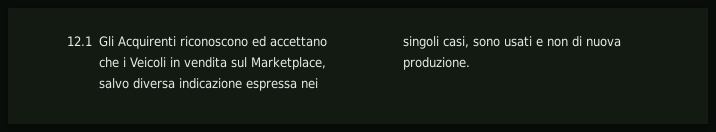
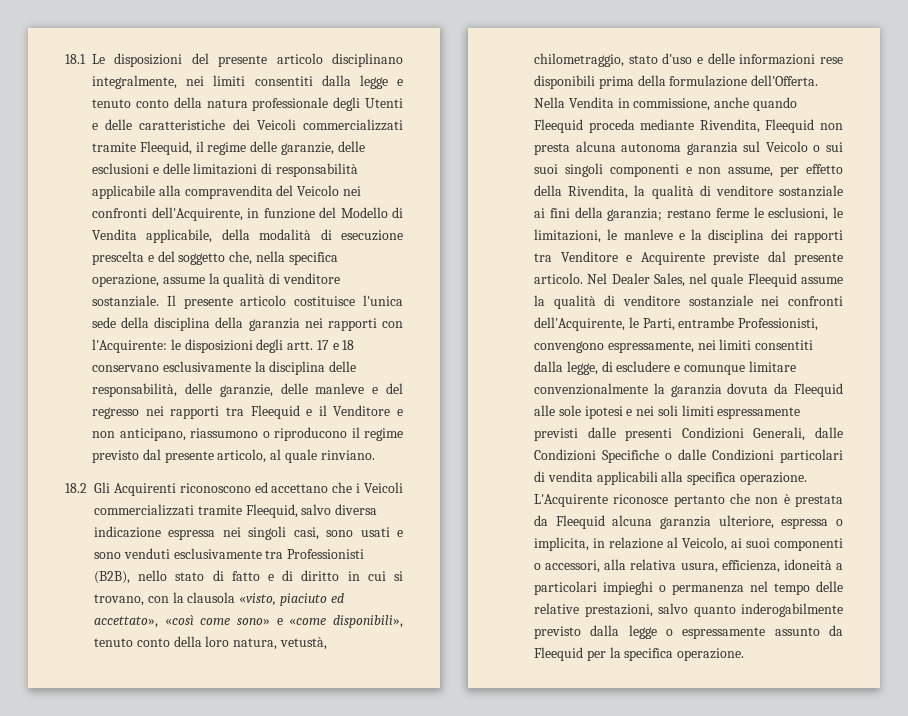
- 12.1 Gli Acquirenti riconoscono ed accettano che i Veicoli in vendita sul Marketplace, salvo diversa indicazione espressa nei singoli casi, sono usati e non di nuova produzione.
+ 18.1 Le disposizioni del presente articolo disciplinano integralmente, nei limiti consentiti dalla legge e tenuto conto della natura professionale degli Utenti e delle caratteristiche dei Veicoli commercializzati tramite Fleequid, il regime delle garanzie, delle esclusioni e delle limitazioni di responsabilità applicabile alla compravendita del Veicolo nei confronti dell'Acquirente, in funzione del Modello di Vendita applicabile, della modalità di esecuzione prescelta e del soggetto che, nella specifica operazione, assume la qualità di venditore sostanziale. Il presente articolo costituisce l'unica sede della disciplina della garanzia nei rapporti con l'Acquirente: le disposizioni degli artt. 17 e 18 conservano esclusivamente la disciplina delle responsabilità, delle garanzie, delle manleve e del regresso nei rapporti tra Fleequid e il Venditore e non anticipano, riassumono o riproducono il regime previsto dal presente articolo, al quale rinviano.
+ 18.2 Gli Acquirenti riconoscono ed accettano che i Veicoli commercializzati tramite Fleequid, salvo diversa indicazione espressa nei singoli casi, sono usati e sono venduti esclusivamente tra Professionisti (B2B), nello stato di fatto e di diritto in cui si trovano, con la clausola «visto, piaciuto ed accettato», «così come sono» e «come disponibili», tenuto conto della loro natura, vetustà, chilometraggio, stato d'uso e delle informazioni rese disponibili prima della formulazione dell'Offerta. Nella Vendita in commissione, anche quando Fleequid proceda mediante Rivendita, Fleequid non presta alcuna autonoma garanzia sul Veicolo o sui suoi singoli componenti e non assume, per effetto della Rivendita, la qualità di venditore sostanziale ai fini della garanzia; restano ferme le esclusioni, le limitazioni, le manleve e la disciplina dei rapporti tra Venditore e Acquirente previste dal presente articolo. Nel Dealer Sales, nel quale Fleequid assume la qualità di venditore sostanziale nei confronti dell'Acquirente, le Parti, entrambe Professionisti, convengono espressamente, nei limiti consentiti dalla legge, di escludere e comunque limitare convenzionalmente la garanzia dovuta da Fleequid alle sole ipotesi e nei soli limiti espressamente previsti dalle presenti Condizioni Generali, dalle Condizioni Specifiche o dalle Condizioni particolari di vendita applicabili alla specifica operazione. L'Acquirente riconosce pertanto che non è prestata da Fleequid alcuna garanzia ulteriore, espressa o implicita, in relazione al Veicolo, ai suoi componenti o accessori, alla relativa usura, efficienza, idoneità a particolari impieghi o permanenza nel tempo delle relative prestazioni, salvo quanto inderogabilmente previsto dalla legge o espressamente assunto da Fleequid per la specifica operazione.

